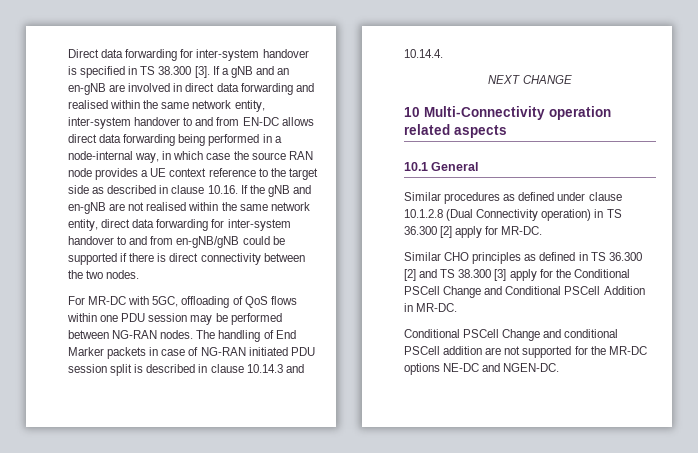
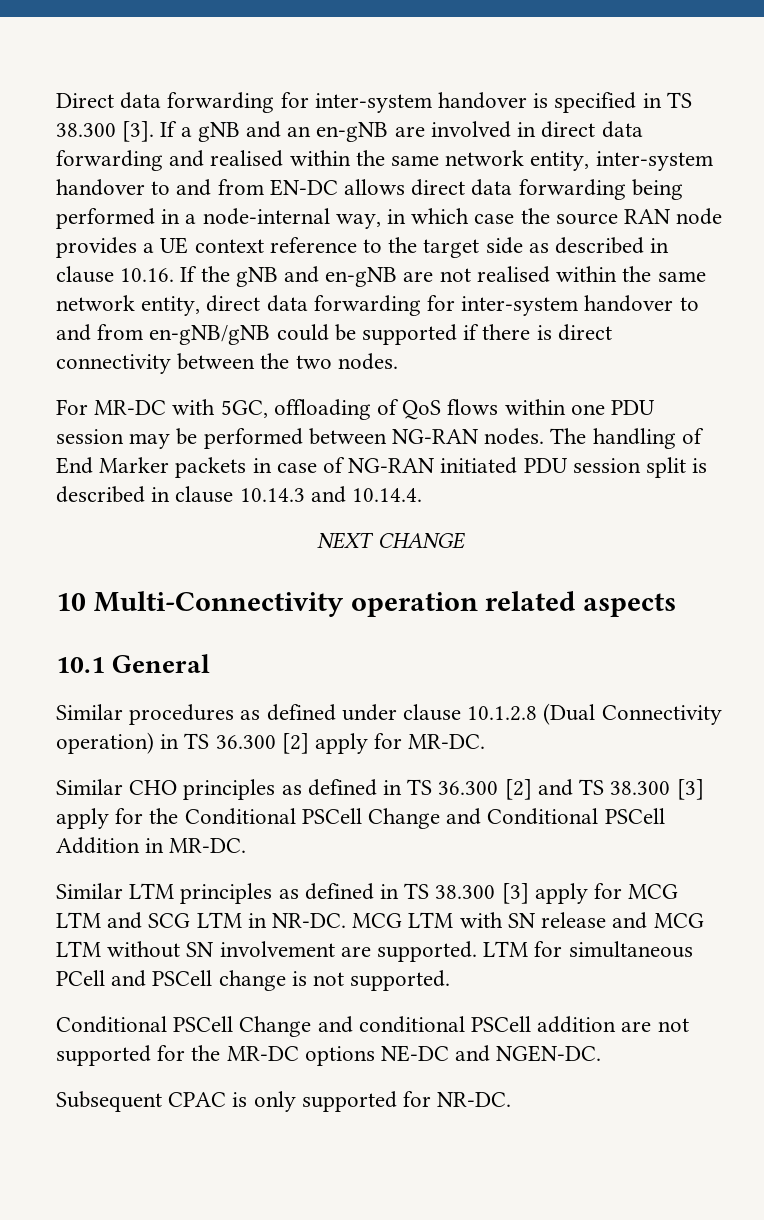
+ Similar LTM principles as defined in TS 38.300 [3] apply for MCG LTM and SCG LTM in NR-DC. MCG LTM with SN release and MCG LTM without SN involvement are supported. LTM for simultaneous PCell and PSCell change is not supported.
+ Subsequent CPAC is only supported for NR-DC.

